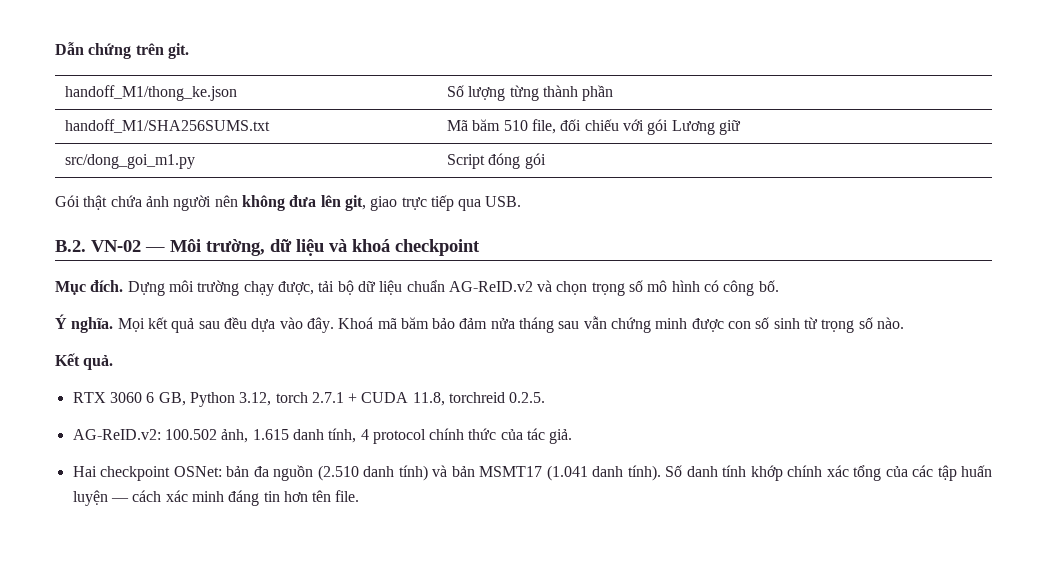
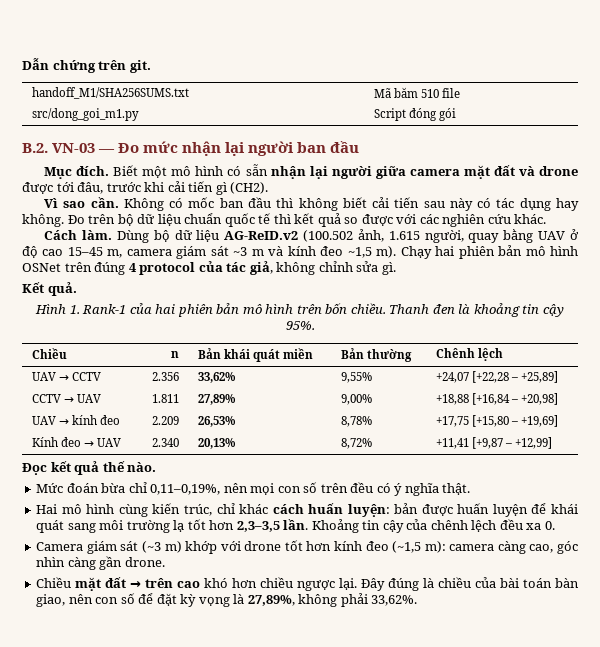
- handoff_M1/thong_ke.json | Số lượng từng thành phần
- handoff_M1/SHA256SUMS.txt | Mã băm 510 file, đối chiếu với gói Lương giữ
+ handoff_M1/SHA256SUMS.txt | Mã băm 510 file
  src/dong_goi_m1.py | Script đóng gói
- Gói thật chứa ảnh người nên không đưa lên git, giao trực tiếp qua USB.
- B.2. VN-02 — Môi trường, dữ liệu và khoá checkpoint
- Mục đích. Dựng môi trường chạy được, tải bộ dữ liệu chuẩn AG-ReID.v2 và chọn trọng số mô hình có công bố.
- Ý nghĩa. Mọi kết quả sau đều dựa vào đây. Khoá mã băm bảo đảm nửa tháng sau vẫn chứng minh được con số sinh từ trọng số nào.
+ B.2. VN-03 — Đo mức nhận lại người ban đầu
+ Mục đích. Biết một mô hình có sẵn nhận lại người giữa camera mặt đất và drone được tới đâu, trước khi cải tiến gì (CH2).
+ Vì sao cần. Không có mốc ban đầu thì không biết cải tiến sau này có tác dụng hay không. Đo trên bộ dữ liệu chuẩn quốc tế thì kết quả so được với các nghiên cứu khác.
+ Cách làm. Dùng bộ dữ liệu AG-ReID.v2 (100.502 ảnh, 1.615 người, quay bằng UAV ở độ cao 15–45 m, camera giám sát ~3 m và kính đeo ~1,5 m). Chạy hai phiên bản mô hình OSNet trên đúng 4 protocol của tác giả, không chỉnh sửa gì.
  Kết quả.
- RTX 3060 6 GB, Python 3.12, torch 2.7.1 + CUDA 11.8, torchreid 0.2.5.
- AG-ReID.v2: 100.502 ảnh, 1.615 danh tính, 4 protocol chính thức của tác giả.
- Hai checkpoint OSNet: bản đa nguồn (2.510 danh tính) và bản MSMT17 (1.041 danh tính). Số danh tính khớp chính xác tổng của các tập huấn luyện — cách xác minh đáng tin hơn tên file.
+ Hình 1. Rank-1 của hai phiên bản mô hình trên bốn chiều. Thanh đen là khoảng tin cậy 95%.
+ Chiều | n | Bản khái quát miền | Bản thường | Chênh lệch
+ UAV → CCTV | 2.356 | 33,62% | 9,55% | +24,07 [+22,28 – +25,89]
+ CCTV → UAV | 1.811 | 27,89% | 9,00% | +18,88 [+16,84 – +20,98]
+ UAV → kính đeo | 2.209 | 26,53% | 8,78% | +17,75 [+15,80 – +19,69]
+ Kính đeo → UAV | 2.340 | 20,13% | 8,72% | +11,41 [+9,87 – +12,99]
+ Đọc kết quả thế nào.
+ Mức đoán bừa chỉ 0,11–0,19%, nên mọi con số trên đều có ý nghĩa thật.
+ Hai mô hình cùng kiến trúc, chỉ khác cách huấn luyện: bản được huấn luyện để khái quát sang môi trường lạ tốt hơn 2,3–3,5 lần. Khoảng tin cậy của chênh lệch đều xa 0.
+ Camera giám sát (~3 m) khớp với drone tốt hơn kính đeo (~1,5 m): camera càng cao, góc nhìn càng gần drone.
+ Chiều mặt đất → trên cao khó hơn chiều ngược lại. Đây đúng là chiều của bài toán bàn giao, nên con số để đặt kỳ vọng là 27,89%, không phải 33,62%.

